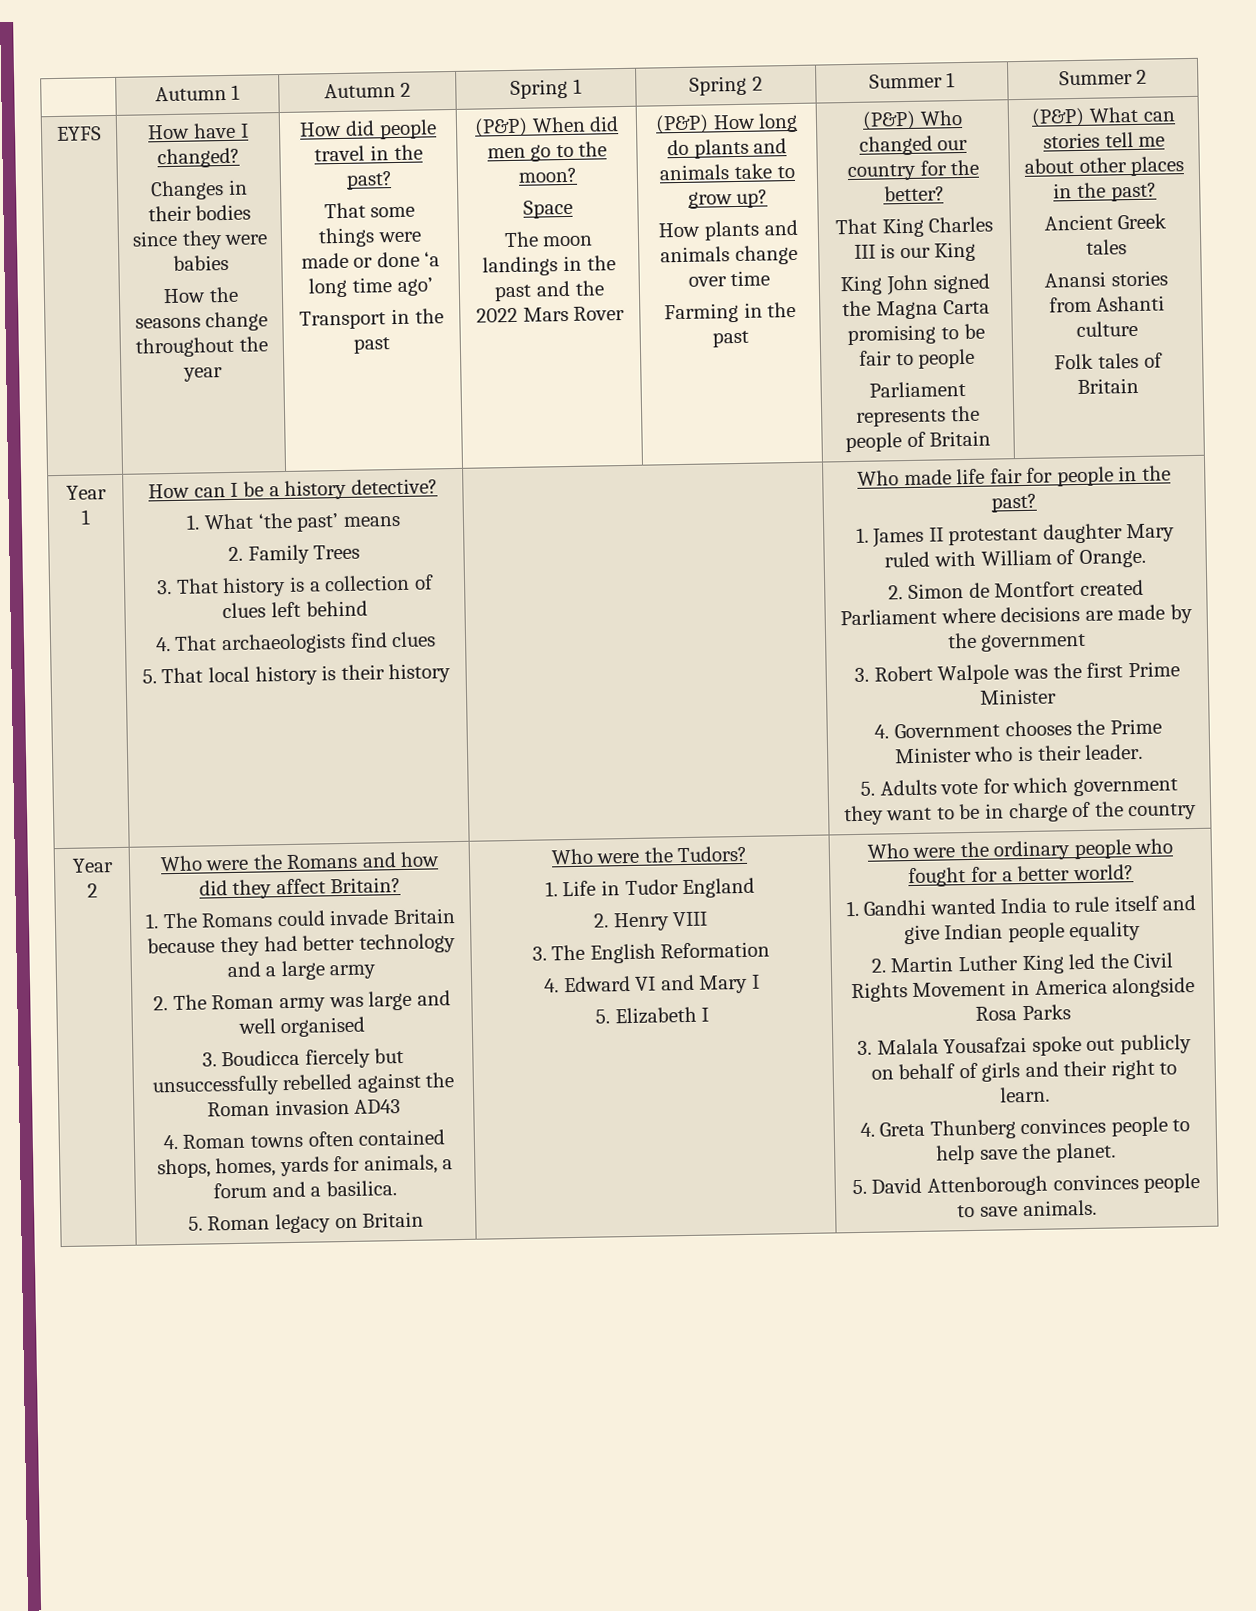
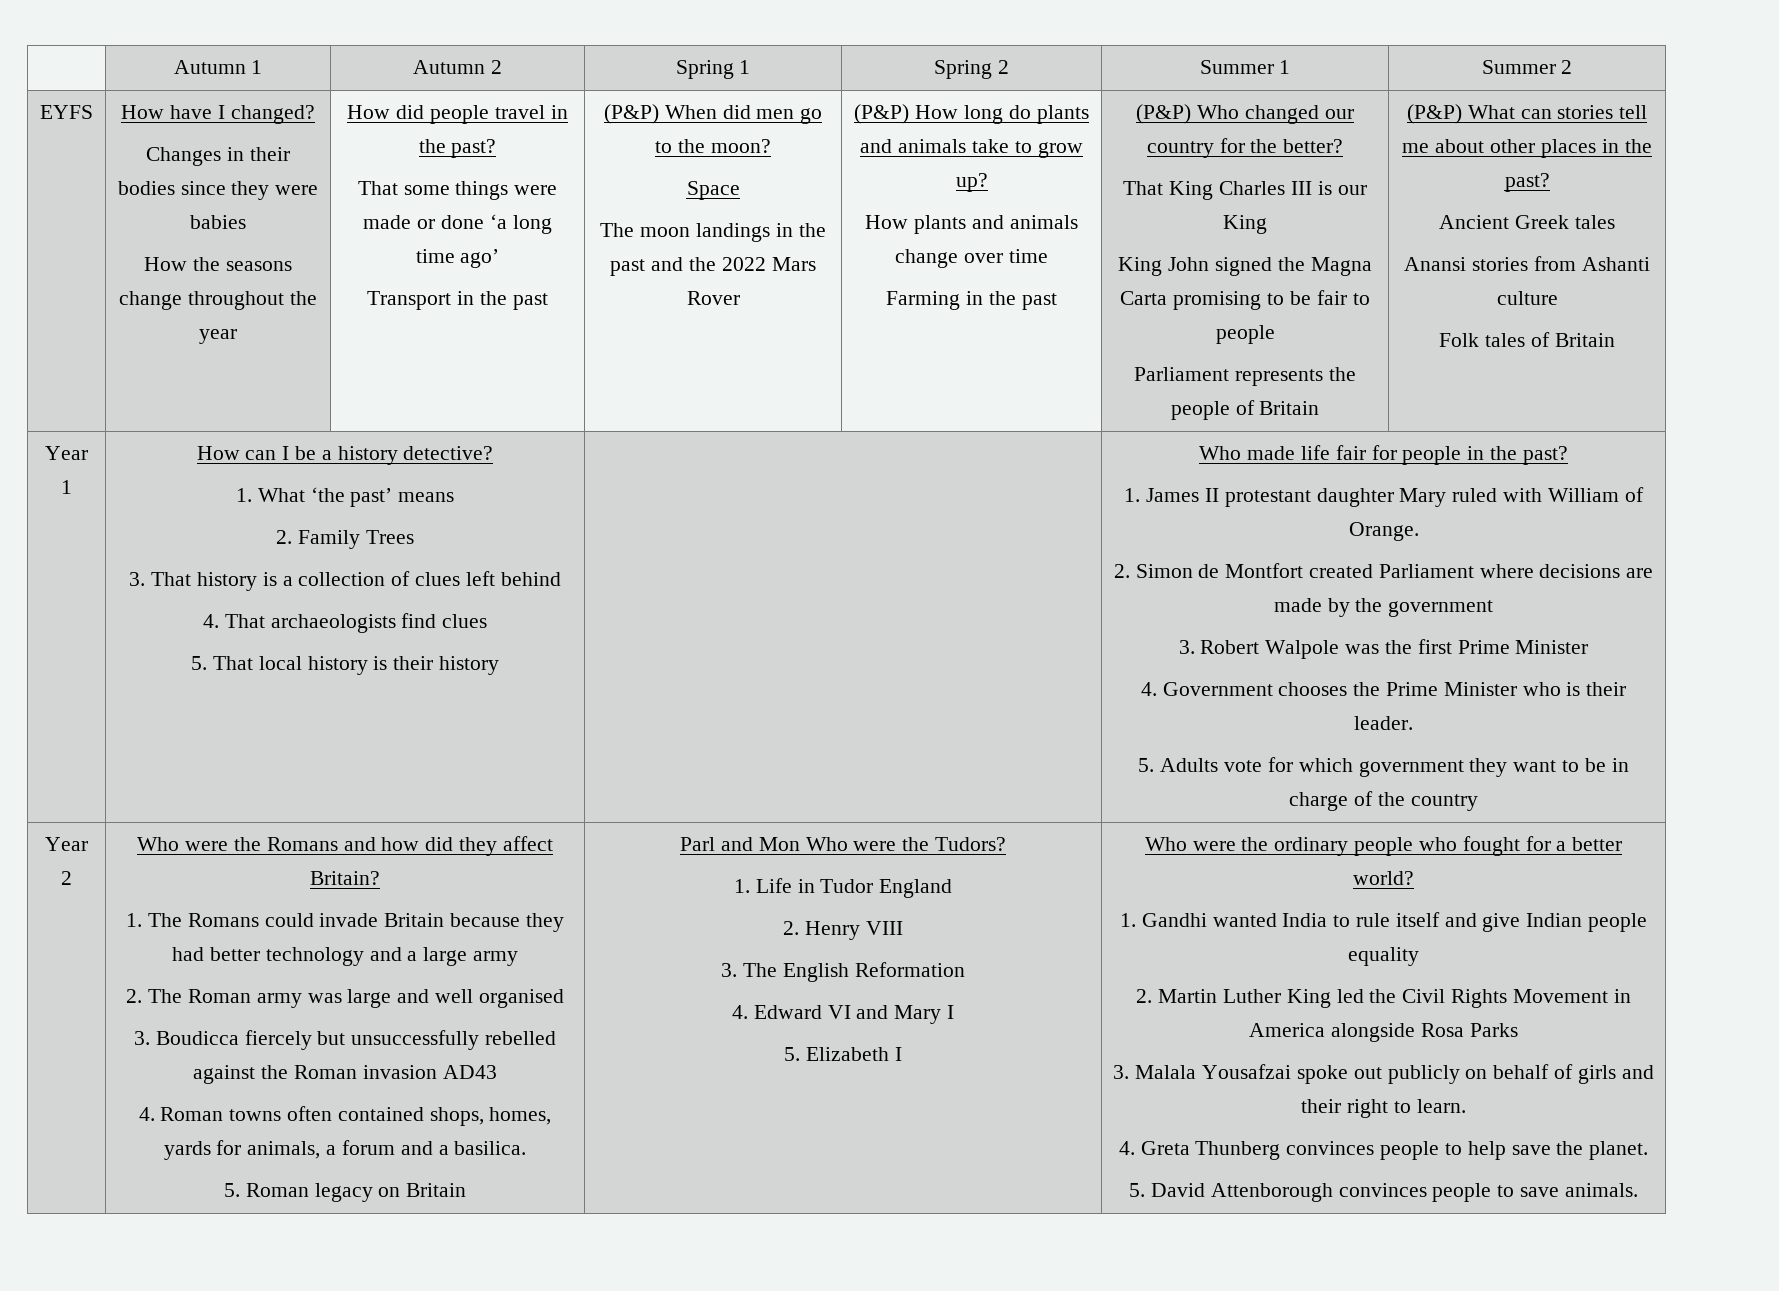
- Who were the Tudors?
+ Parl and Mon Who were the Tudors?

